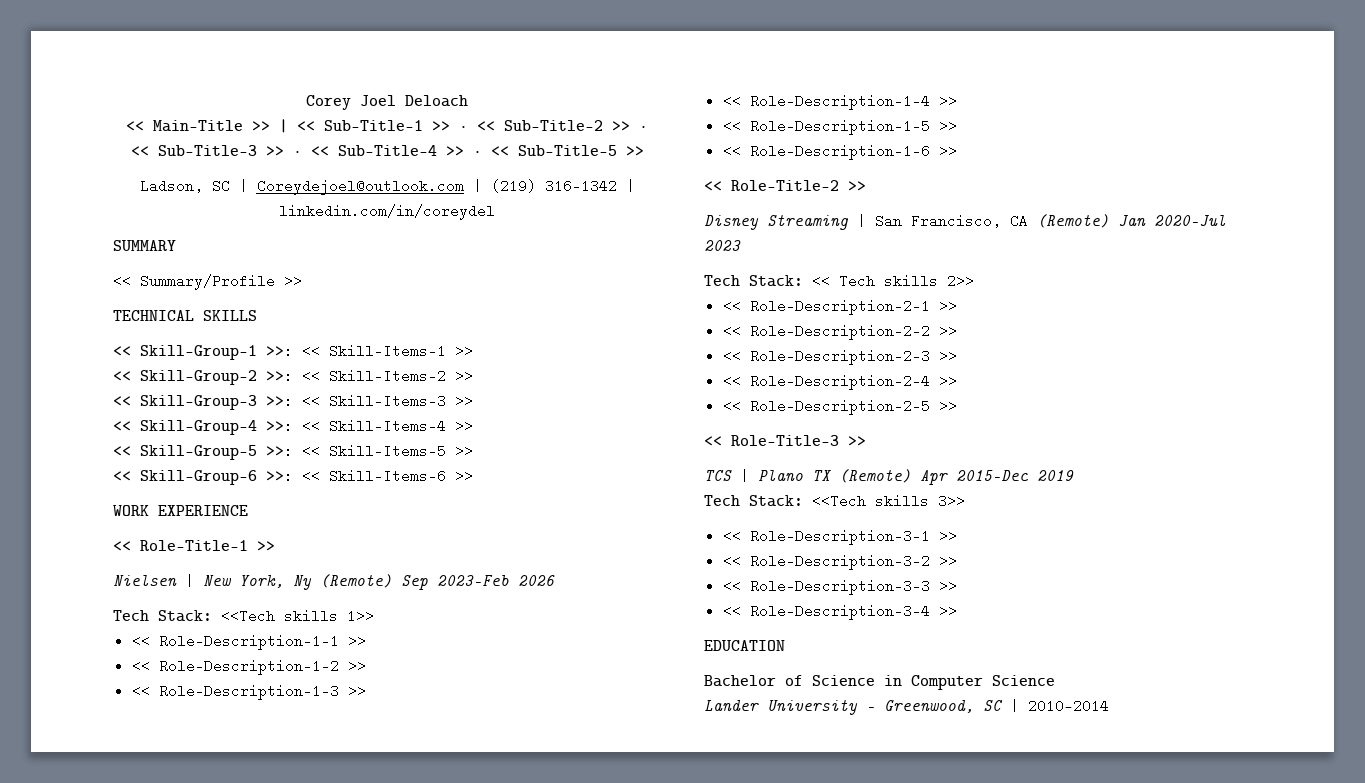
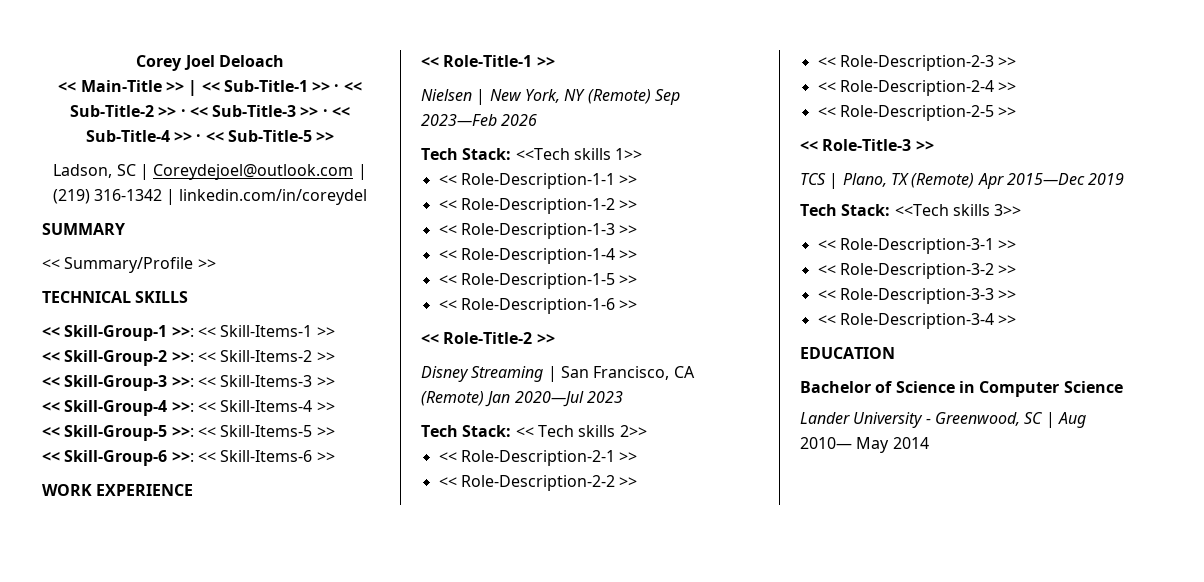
- Nielsen | New York, Ny (Remote) Sep 2023—Feb 2026
+ Nielsen | New York, NY (Remote) Sep 2023—Feb 2026
- TCS | Plano TX (Remote) Apr 2015—Dec 2019
+ TCS | Plano, TX (Remote) Apr 2015—Dec 2019
- Lander University - Greenwood, SC | 2010—2014
+ Lander University - Greenwood, SC | Aug 2010— May 2014

